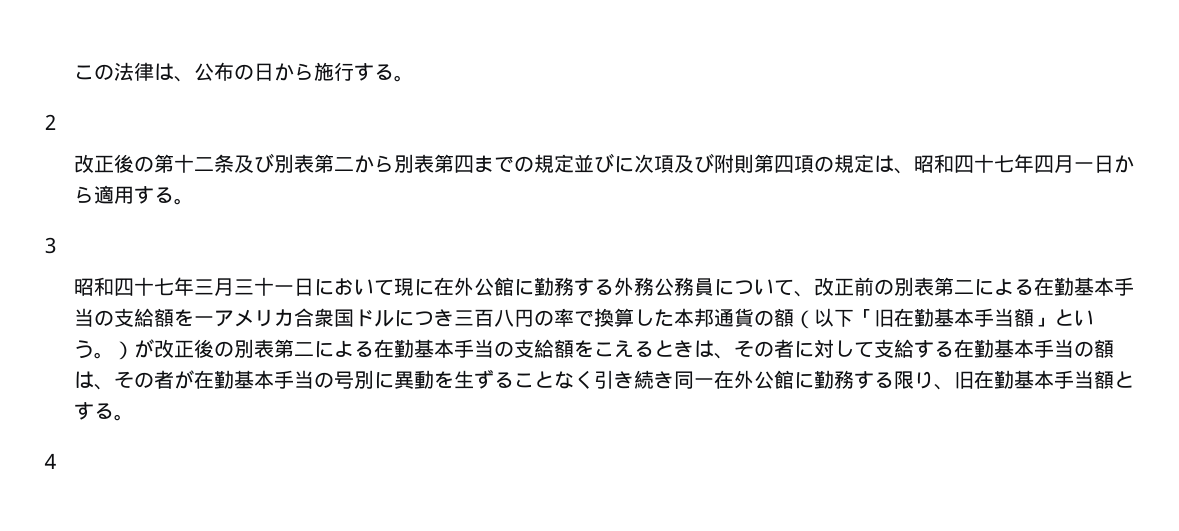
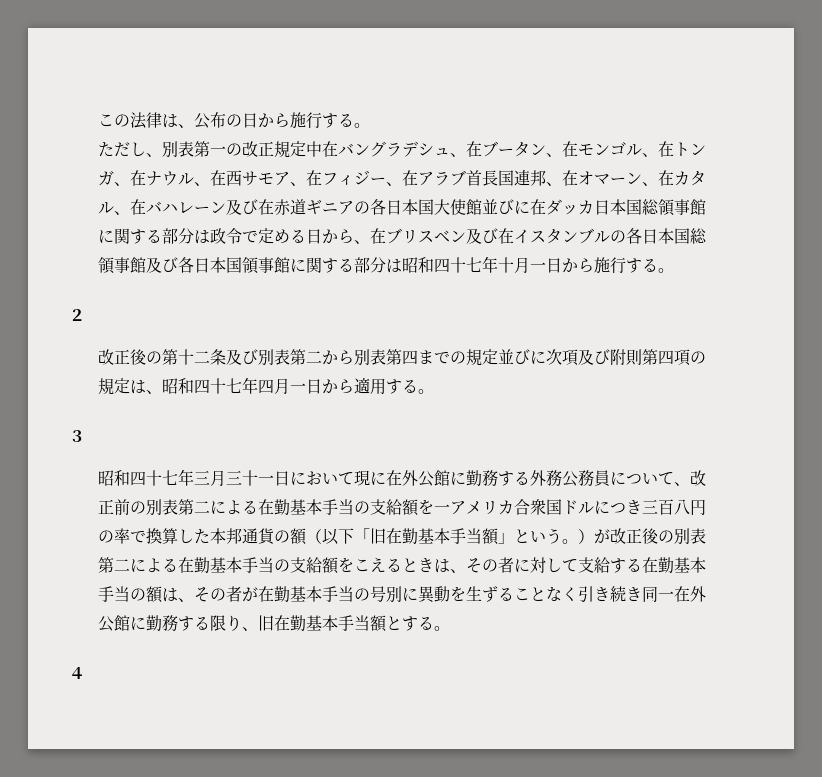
+ ただし、別表第一の改正規定中在バングラデシュ、在ブータン、在モンゴル、在トンガ、在ナウル、在西サモア、在フィジー、在アラブ首長国連邦、在オマーン、在カタル、在バハレーン及び在赤道ギニアの各日本国大使館並びに在ダッカ日本国総領事館に関する部分は政令で定める日から、在ブリスベン及び在イスタンブルの各日本国総領事館及び各日本国領事館に関する部分は昭和四十七年十月一日から施行する。

